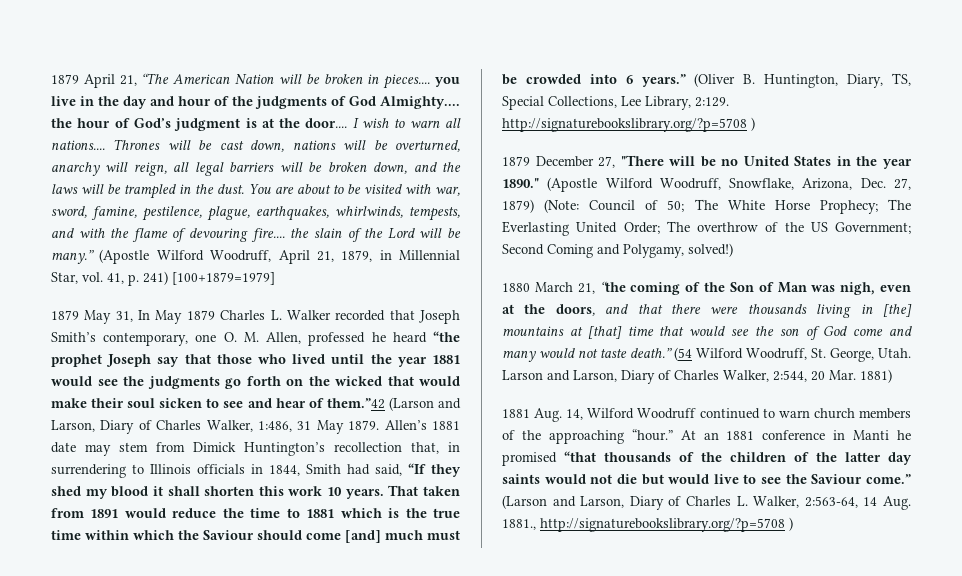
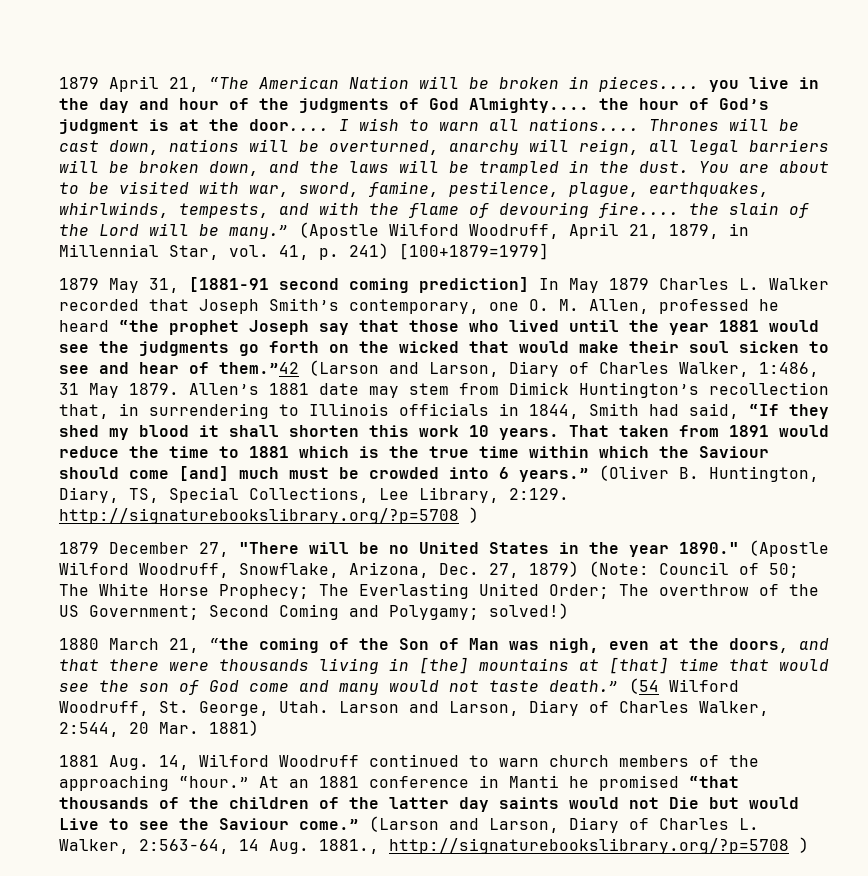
- 1879 May 31, In May 1879 Charles L. Walker recorded that Joseph Smith’s contemporary, one O. M. Allen, professed he heard “the prophet Joseph say that those who lived until the year 1881 would see the judgments go forth on the wicked that would make their soul sicken to see and hear of them.”42 (Larson and Larson, Diary of Charles Walker, 1:486, 31 May 1879.
+ 1879 May 31, [1881-91 second coming prediction] In May 1879 Charles L. Walker recorded that Joseph Smith’s contemporary, one O. M. Allen, professed he heard “the prophet Joseph say that those who lived until the year 1881 would see the judgments go forth on the wicked that would make their soul sicken to see and hear of them.”42 (Larson and Larson, Diary of Charles Walker, 1:486, 31 May 1879.
- (Apostle Wilford Woodruff, Snowflake, Arizona, Dec. 27, 1879) (Note: Council of 50; The White Horse Prophecy; The Everlasting United Order; The overthrow of the US Government; Second Coming and Polygamy, solved!)
+ (Apostle Wilford Woodruff, Snowflake, Arizona, Dec. 27, 1879) (Note: Council of 50; The White Horse Prophecy; The Everlasting United Order; The overthrow of the US Government; Second Coming and Polygamy; solved!)
- At an 1881 conference in Manti he promised “that thousands of the children of the latter day saints would not die but would live to see the Saviour come.”
+ At an 1881 conference in Manti he promised “that thousands of the children of the latter day saints would not Die but would Live to see the Saviour come.”

